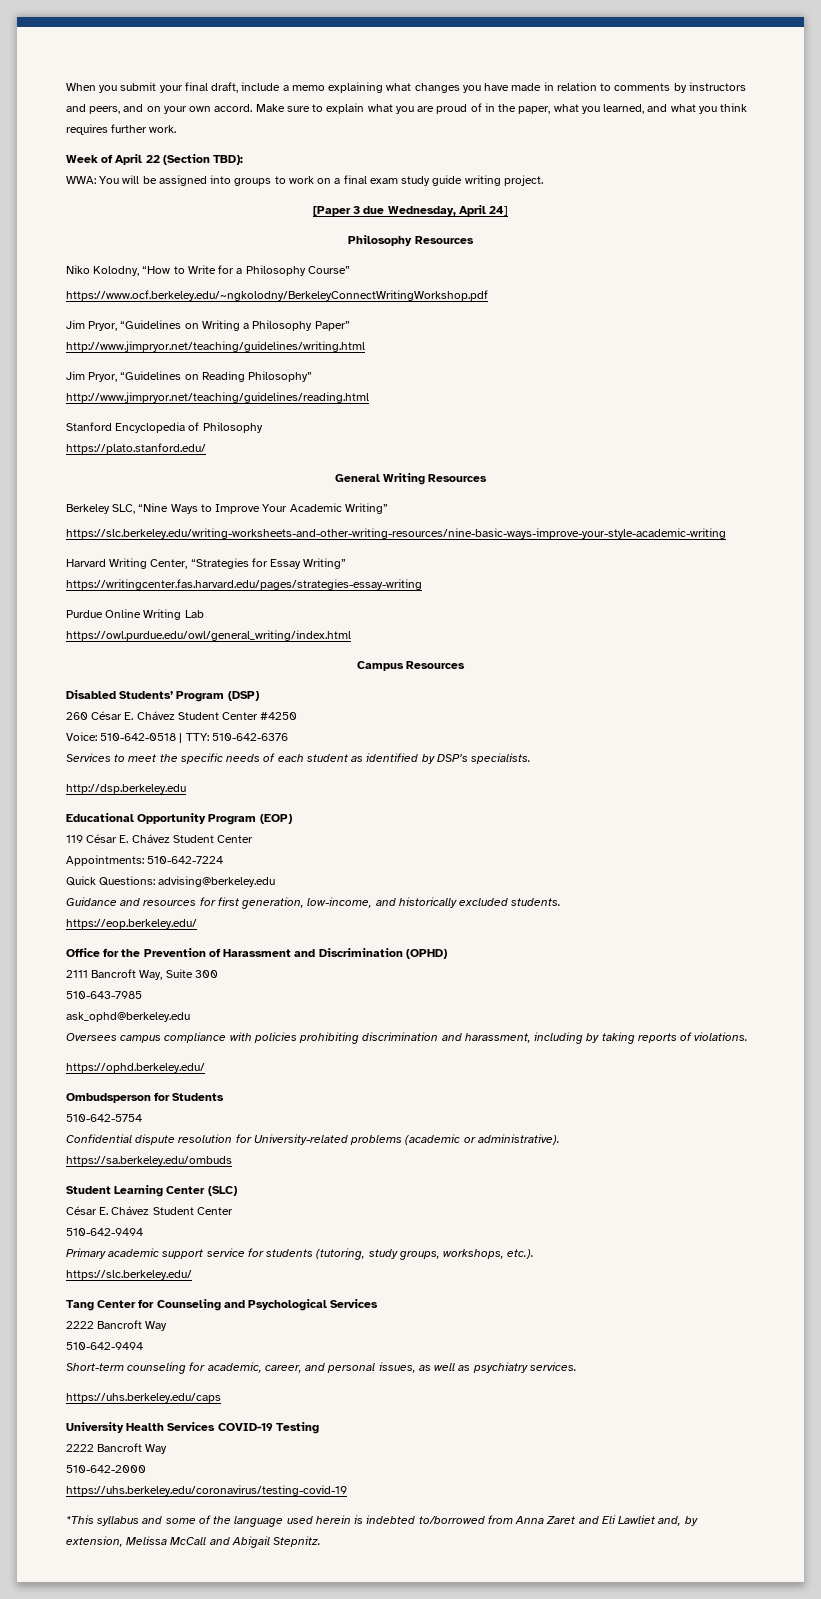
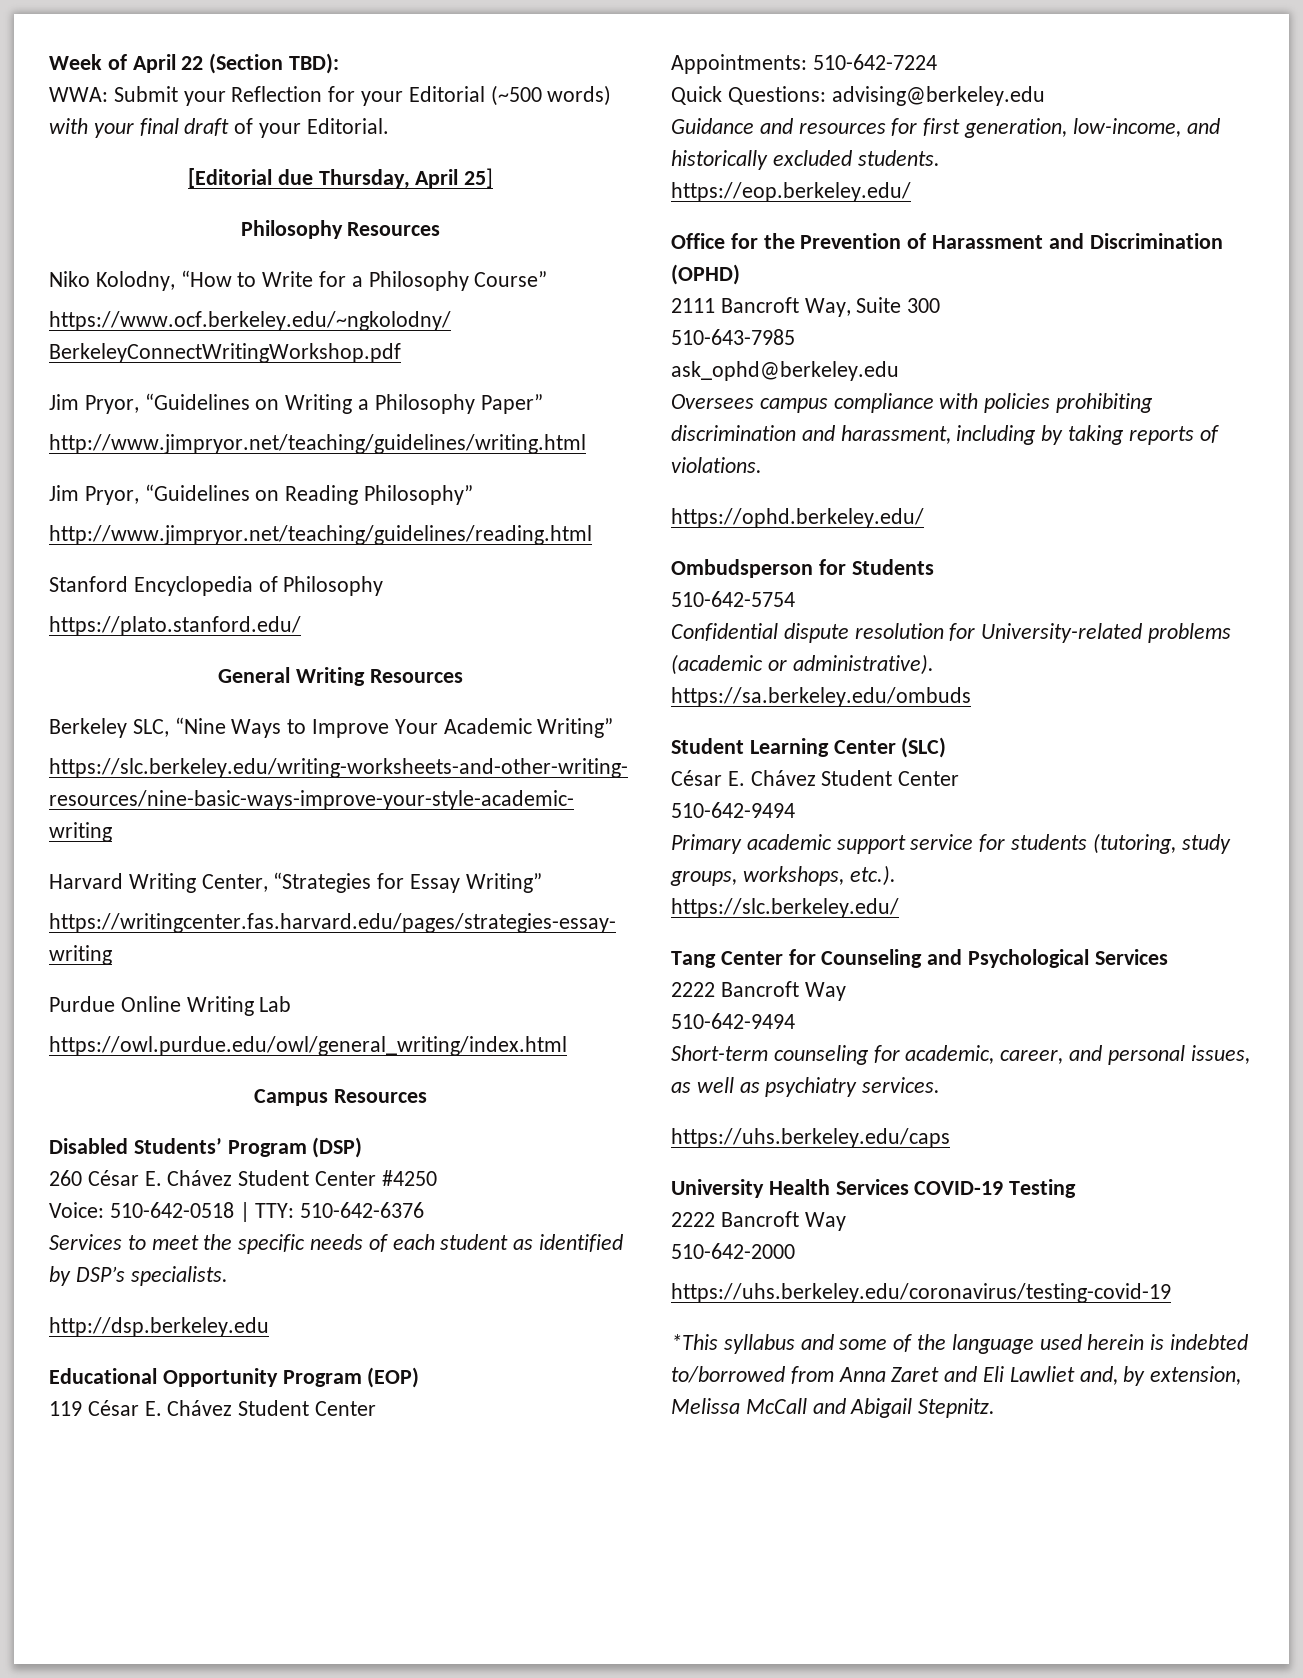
- When you submit your final draft, include a memo explaining what changes you have made in relation to comments by instructors and peers, and on your own accord. Make sure to explain what you are proud of in the paper, what you learned, and what you think requires further work.
- WWA: You will be assigned into groups to work on a final exam study guide writing project.
- [Paper 3 due Wednesday, April 24]
+ WWA: Submit your Reflection for your Editorial (~500 words) with your final draft of your Editorial.
+ [Editorial due Thursday, April 25]

